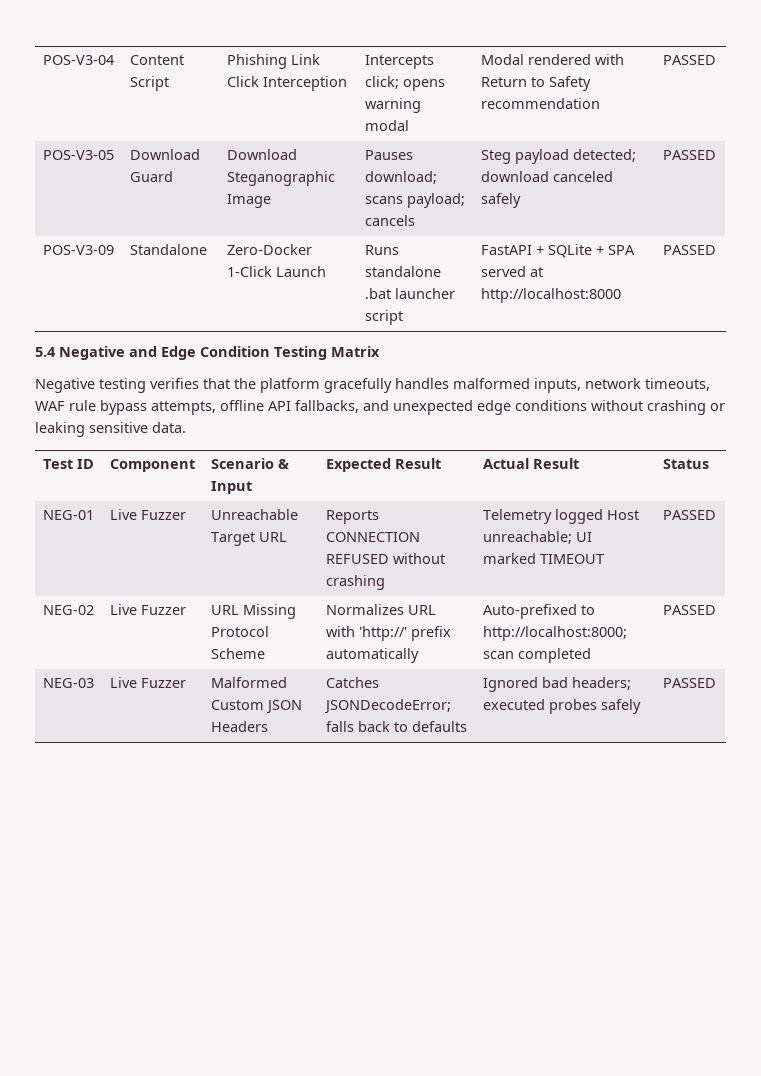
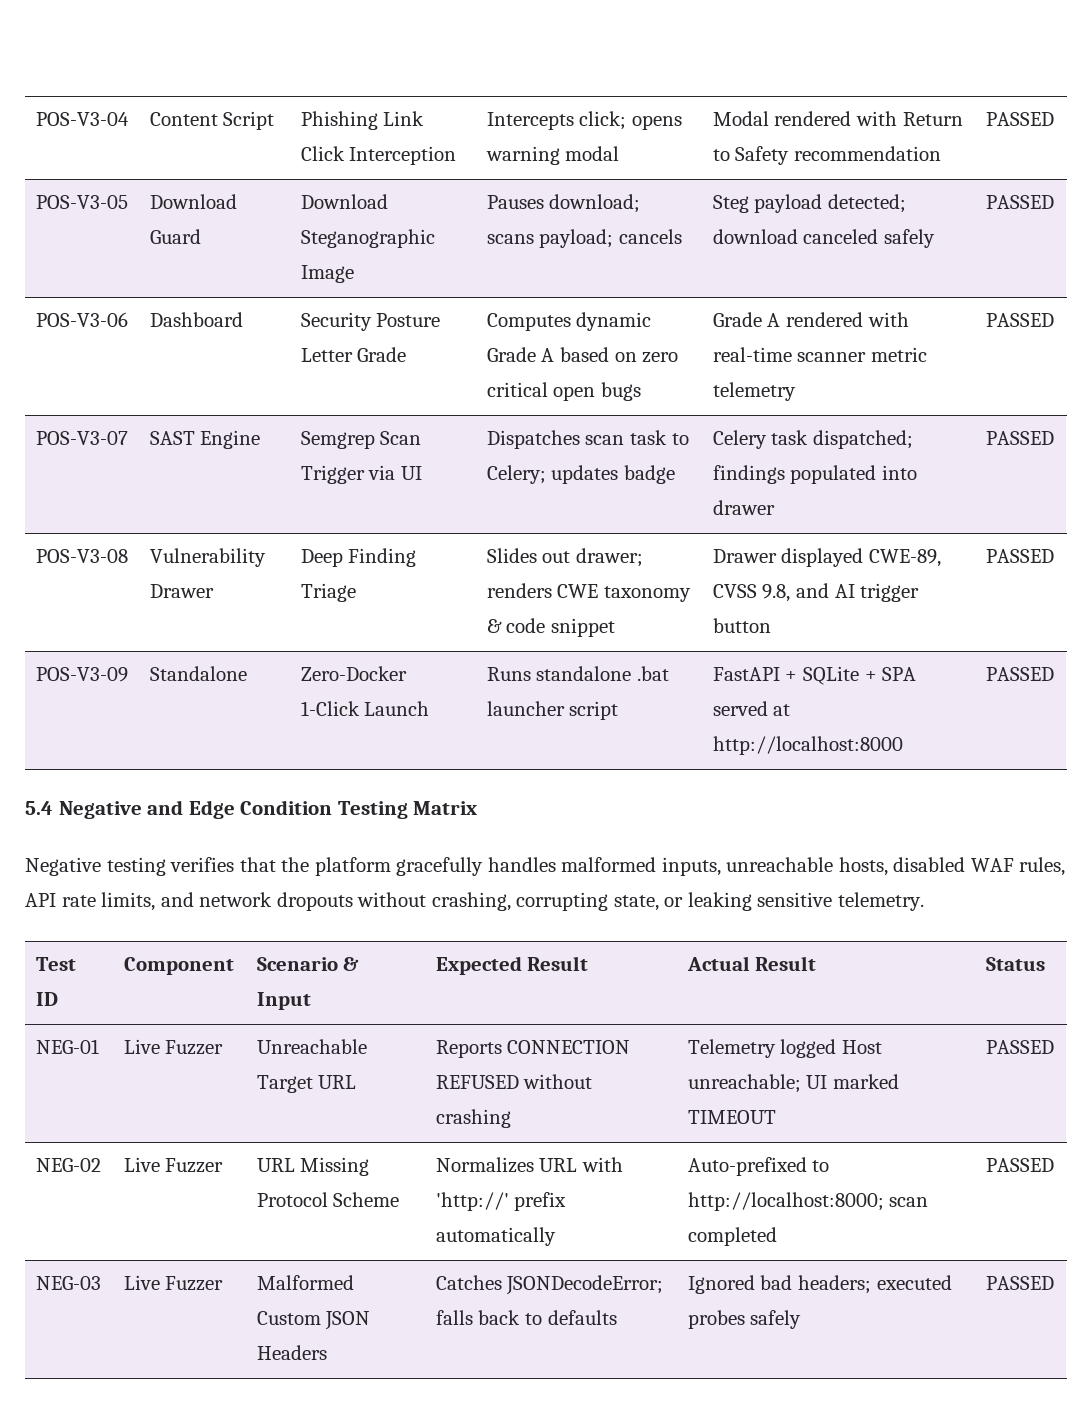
+ POS-V3-06 | Dashboard | Security Posture Letter Grade | Computes dynamic Grade A based on zero critical open bugs | Grade A rendered with real-time scanner metric telemetry | PASSED
+ POS-V3-07 | SAST Engine | Semgrep Scan Trigger via UI | Dispatches scan task to Celery; updates badge | Celery task dispatched; findings populated into drawer | PASSED
+ POS-V3-08 | Vulnerability Drawer | Deep Finding Triage | Slides out drawer; renders CWE taxonomy & code snippet | Drawer displayed CWE-89, CVSS 9.8, and AI trigger button | PASSED
- Negative testing verifies that the platform gracefully handles malformed inputs, network timeouts, WAF rule bypass attempts, offline API fallbacks, and unexpected edge conditions without crashing or leaking sensitive data.
+ Negative testing verifies that the platform gracefully handles malformed inputs, unreachable hosts, disabled WAF rules, API rate limits, and network dropouts without crashing, corrupting state, or leaking sensitive telemetry.

